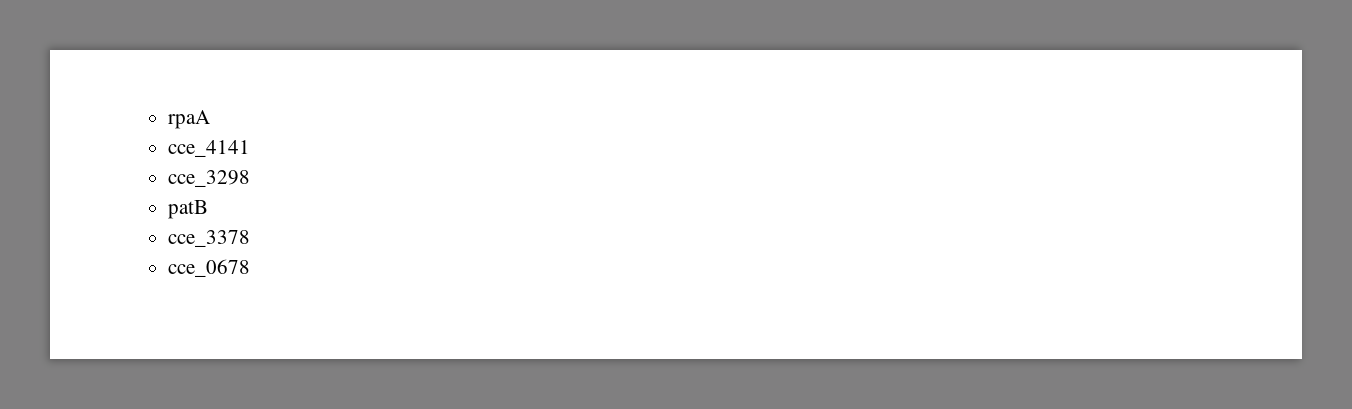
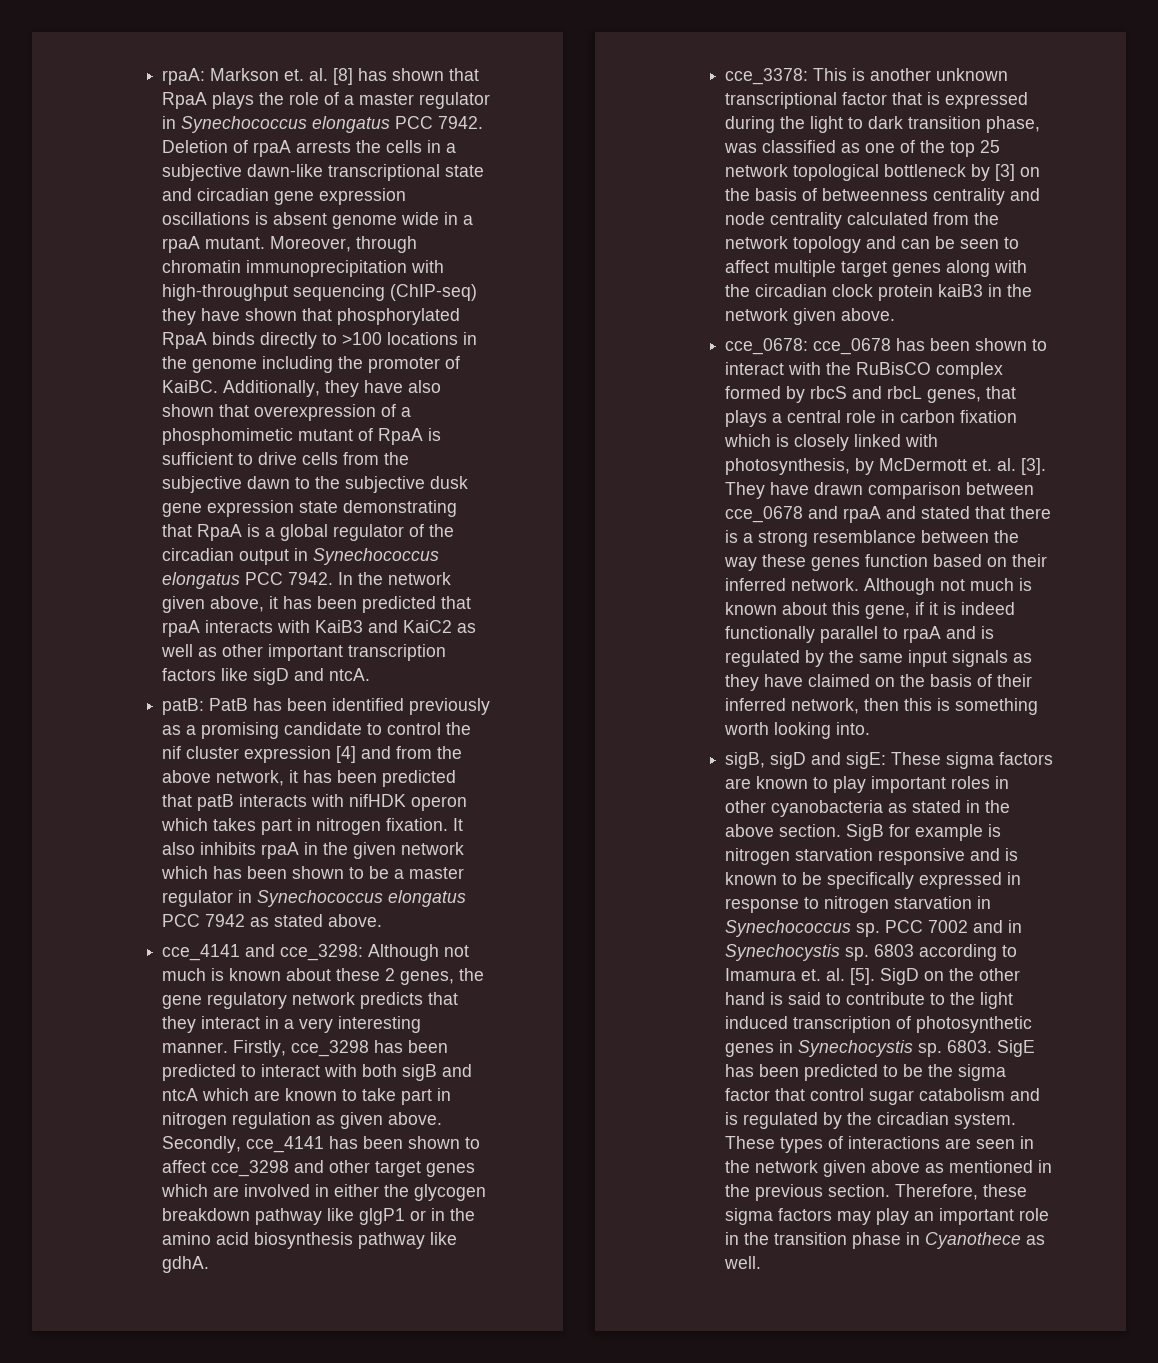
- rpaA
- cce_4141
- cce_3298
- patB
- cce_3378
- cce_0678
+ rpaA: Markson et. al. [8] has shown that RpaA plays the role of a master regulator in Synechococcus elongatus PCC 7942. Deletion of rpaA arrests the cells in a subjective dawn-like transcriptional state and circadian gene expression oscillations is absent genome wide in a rpaA mutant. Moreover, through chromatin immunoprecipitation with high-throughput sequencing (ChIP-seq) they have shown that phosphorylated RpaA binds directly to >100 locations in the genome including the promoter of KaiBC. Additionally, they have also shown that overexpression of a phosphomimetic mutant of RpaA is sufficient to drive cells from the subjective dawn to the subjective dusk gene expression state demonstrating that RpaA is a global regulator of the circadian output in Synechococcus elongatus PCC 7942. In the network given above, it has been predicted that rpaA interacts with KaiB3 and KaiC2 as well as other important transcription factors like sigD and ntcA.
+ patB: PatB has been identified previously as a promising candidate to control the nif cluster expression [4] and from the above network, it has been predicted that patB interacts with nifHDK operon which takes part in nitrogen fixation. It also inhibits rpaA in the given network which has been shown to be a master regulator in Synechococcus elongatus PCC 7942 as stated above.
+ cce_4141 and cce_3298: Although not much is known about these 2 genes, the gene regulatory network predicts that they interact in a very interesting manner. Firstly, cce_3298 has been predicted to interact with both sigB and ntcA which are known to take part in nitrogen regulation as given above. Secondly, cce_4141 has been shown to affect cce_3298 and other target genes which are involved in either the glycogen breakdown pathway like glgP1 or in the amino acid biosynthesis pathway like gdhA.
+ cce_3378: This is another unknown transcriptional factor that is expressed during the light to dark transition phase, was classified as one of the top 25 network topological bottleneck by [3] on the basis of betweenness centrality and node centrality calculated from the network topology and can be seen to affect multiple target genes along with the circadian clock protein kaiB3 in the network given above.
+ cce_0678: cce_0678 has been shown to interact with the RuBisCO complex formed by rbcS and rbcL genes, that plays a central role in carbon fixation which is closely linked with photosynthesis, by McDermott et. al. [3]. They have drawn comparison between cce_0678 and rpaA and stated that there is a strong resemblance between the way these genes function based on their inferred network. Although not much is known about this gene, if it is indeed functionally parallel to rpaA and is regulated by the same input signals as they have claimed on the basis of their inferred network, then this is something worth looking into.
+ sigB, sigD and sigE: These sigma factors are known to play important roles in other cyanobacteria as stated in the above section. SigB for example is nitrogen starvation responsive and is known to be specifically expressed in response to nitrogen starvation in Synechococcus sp. PCC 7002 and in Synechocystis sp. 6803 according to Imamura et. al. [5]. SigD on the other hand is said to contribute to the light induced transcription of photosynthetic genes in Synechocystis sp. 6803. SigE has been predicted to be the sigma factor that control sugar catabolism and is regulated by the circadian system. These types of interactions are seen in the network given above as mentioned in the previous section. Therefore, these sigma factors may play an important role in the transition phase in Cyanothece as well.

